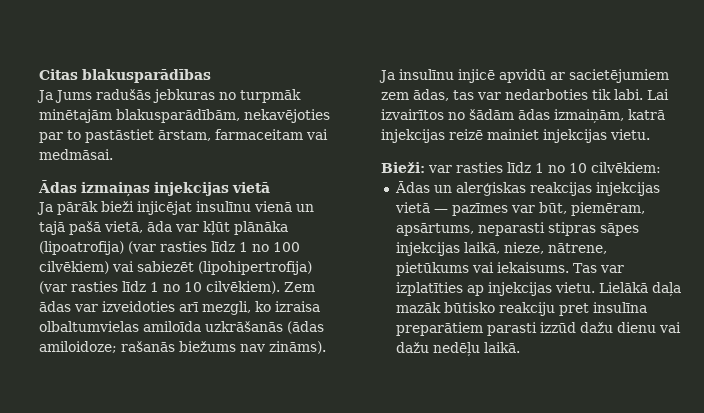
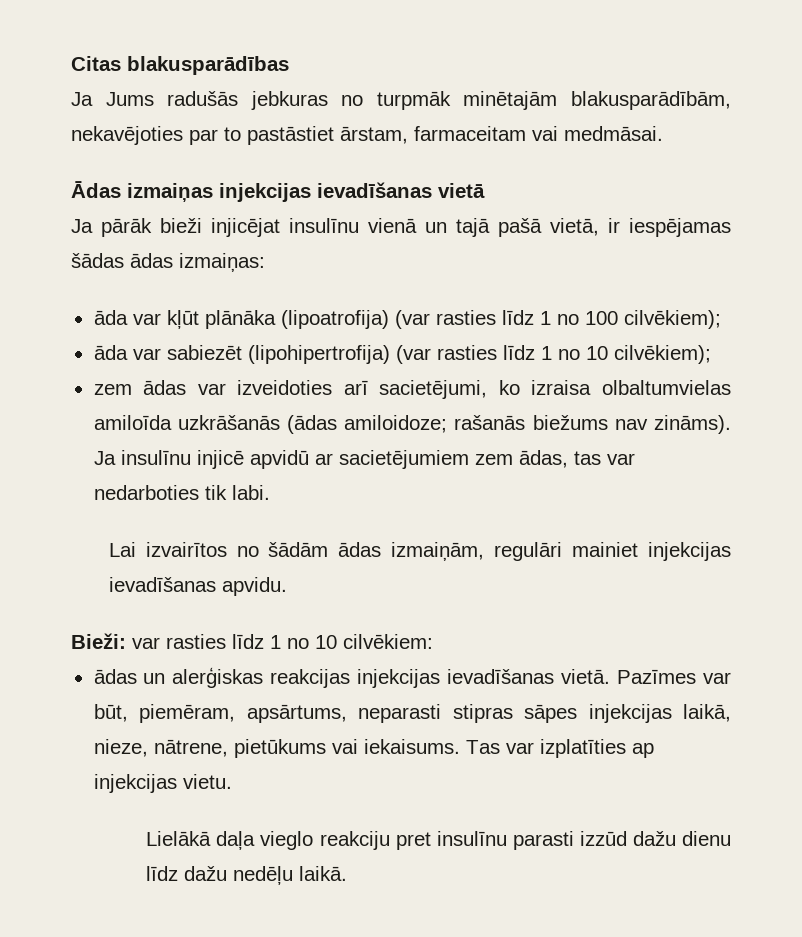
- Ādas izmaiņas injekcijas vietā
+ Ādas izmaiņas injekcijas ievadīšanas vietā
- Ja pārāk bieži injicējat insulīnu vienā un tajā pašā vietā, āda var kļūt plānāka (lipoatrofija) (var rasties līdz 1 no 100 cilvēkiem) vai sabiezēt (lipohipertrofija) (var rasties līdz 1 no 10 cilvēkiem). Zem ādas var izveidoties arī mezgli, ko izraisa olbaltumvielas amiloīda uzkrāšanās (ādas amiloidoze; rašanās biežums nav zināms).
+ Ja pārāk bieži injicējat insulīnu vienā un tajā pašā vietā, ir iespējamas šādas ādas izmaiņas:
+ āda var kļūt plānāka (lipoatrofija) (var rasties līdz 1 no 100 cilvēkiem);
+ āda var sabiezēt (lipohipertrofija) (var rasties līdz 1 no 10 cilvēkiem);
+ zem ādas var izveidoties arī sacietējumi, ko izraisa olbaltumvielas amiloīda uzkrāšanās (ādas amiloidoze; rašanās biežums nav zināms).
- Ja insulīnu injicē apvidū ar sacietējumiem zem ādas, tas var nedarboties tik labi. Lai izvairītos no šādām ādas izmaiņām, katrā injekcijas reizē mainiet injekcijas vietu.
+ Ja insulīnu injicē apvidū ar sacietējumiem zem ādas, tas var nedarboties tik labi.
+ Lai izvairītos no šādām ādas izmaiņām, regulāri mainiet injekcijas ievadīšanas apvidu.
- Ādas un alerģiskas reakcijas injekcijas vietā — pazīmes var būt, piemēram, apsārtums, neparasti stipras sāpes injekcijas laikā, nieze, nātrene, pietūkums vai iekaisums.
+ ādas un alerģiskas reakcijas injekcijas ievadīšanas vietā. Pazīmes var būt, piemēram, apsārtums, neparasti stipras sāpes injekcijas laikā, nieze, nātrene, pietūkums vai iekaisums.
- Tas var izplatīties ap injekcijas vietu. Lielākā daļa mazāk būtisko reakciju pret insulīna preparātiem parasti izzūd dažu dienu vai dažu nedēļu laikā.
+ Tas var izplatīties ap injekcijas vietu.
+ Lielākā daļa vieglo reakciju pret insulīnu parasti izzūd dažu dienu līdz dažu nedēļu laikā.

